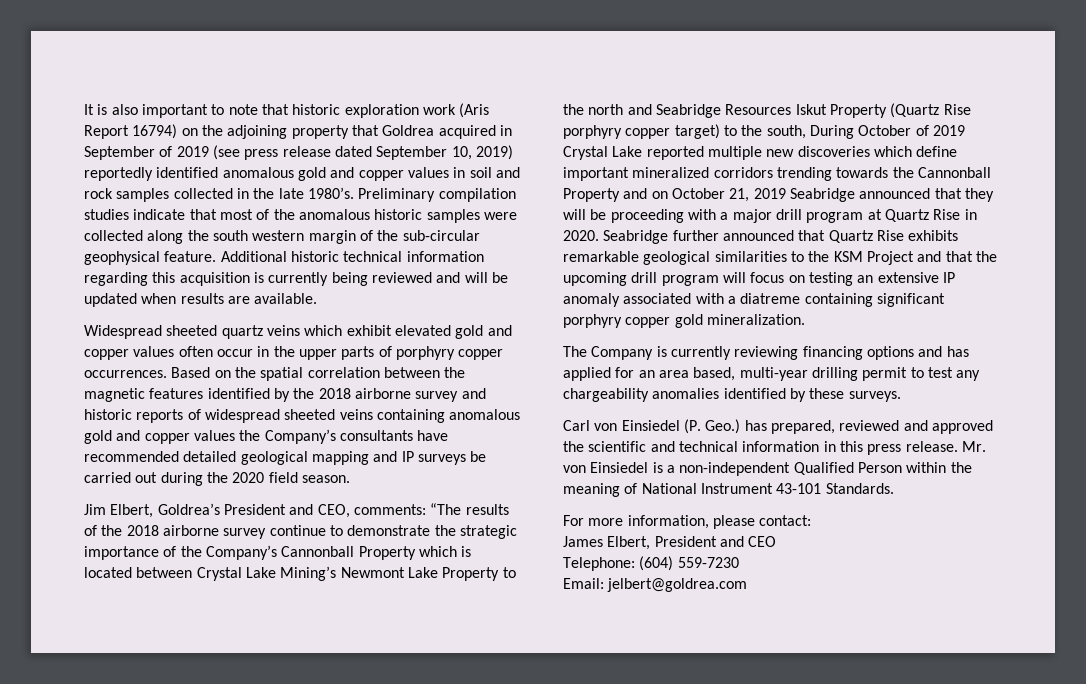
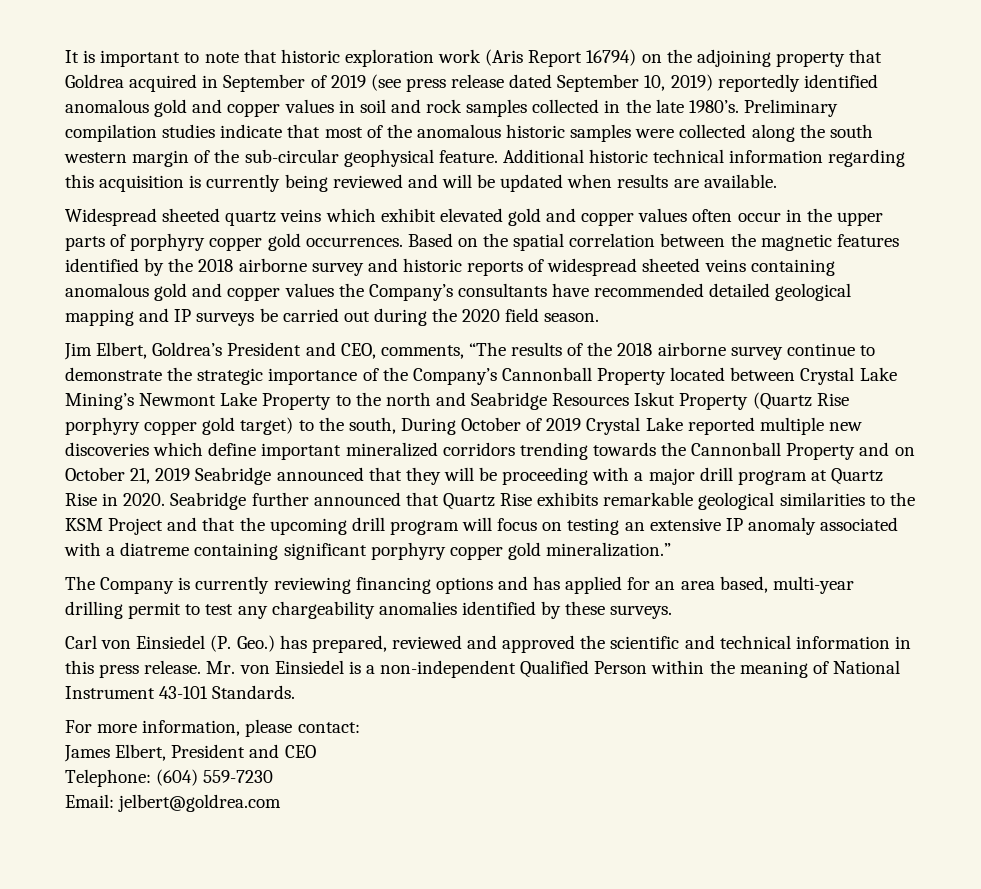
- It is also important to note that historic exploration work (Aris Report 16794) on the adjoining property that Goldrea acquired in September of 2019 (see press release dated September 10, 2019) reportedly identified anomalous gold and copper values in soil and rock samples collected in the late 1980’s.
+ It is important to note that historic exploration work (Aris Report 16794) on the adjoining property that Goldrea acquired in September of 2019 (see press release dated September 10, 2019) reportedly identified anomalous gold and copper values in soil and rock samples collected in the late 1980’s.
- Widespread sheeted quartz veins which exhibit elevated gold and copper values often occur in the upper parts of porphyry copper occurrences.
+ Widespread sheeted quartz veins which exhibit elevated gold and copper values often occur in the upper parts of porphyry copper gold occurrences.
- Jim Elbert, Goldrea’s President and CEO, comments: “The results of the 2018 airborne survey continue to demonstrate the strategic importance of the Company’s Cannonball Property which is located between Crystal Lake Mining’s Newmont Lake Property to the north and Seabridge Resources Iskut Property (Quartz Rise porphyry copper target) to the south, During October of 2019 Crystal Lake reported multiple new discoveries which define important mineralized corridors trending towards the Cannonball Property and on October 21, 2019 Seabridge announced that they will be proceeding with a major drill program at Quartz Rise in 2020.
+ Jim Elbert, Goldrea’s President and CEO, comments, “The results of the 2018 airborne survey continue to demonstrate the strategic importance of the Company’s Cannonball Property located between Crystal Lake Mining’s Newmont Lake Property to the north and Seabridge Resources Iskut Property (Quartz Rise porphyry copper gold target) to the south, During October of 2019 Crystal Lake reported multiple new discoveries which define important mineralized corridors trending towards the Cannonball Property and on October 21, 2019 Seabridge announced that they will be proceeding with a major drill program at Quartz Rise in 2020.
- Seabridge further announced that Quartz Rise exhibits remarkable geological similarities to the KSM Project and that the upcoming drill program will focus on testing an extensive IP anomaly associated with a diatreme containing significant porphyry copper gold mineralization.
+ Seabridge further announced that Quartz Rise exhibits remarkable geological similarities to the KSM Project and that the upcoming drill program will focus on testing an extensive IP anomaly associated with a diatreme containing significant porphyry copper gold mineralization.”

